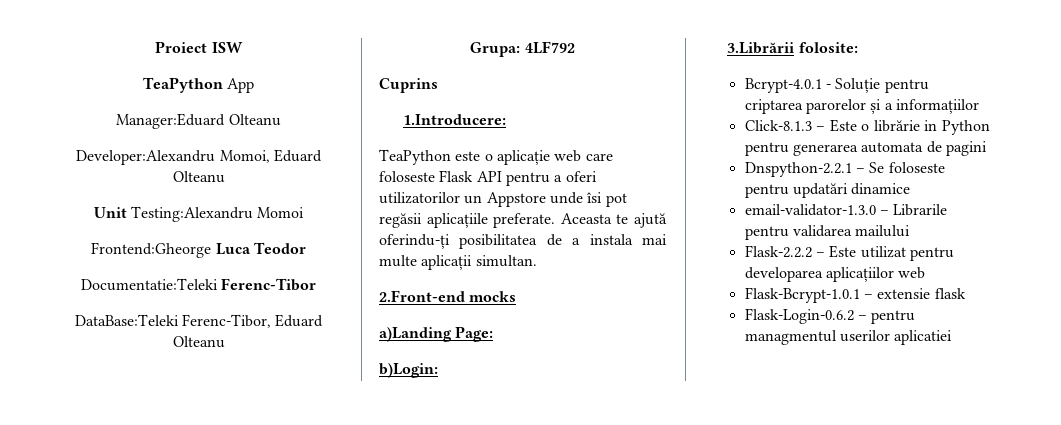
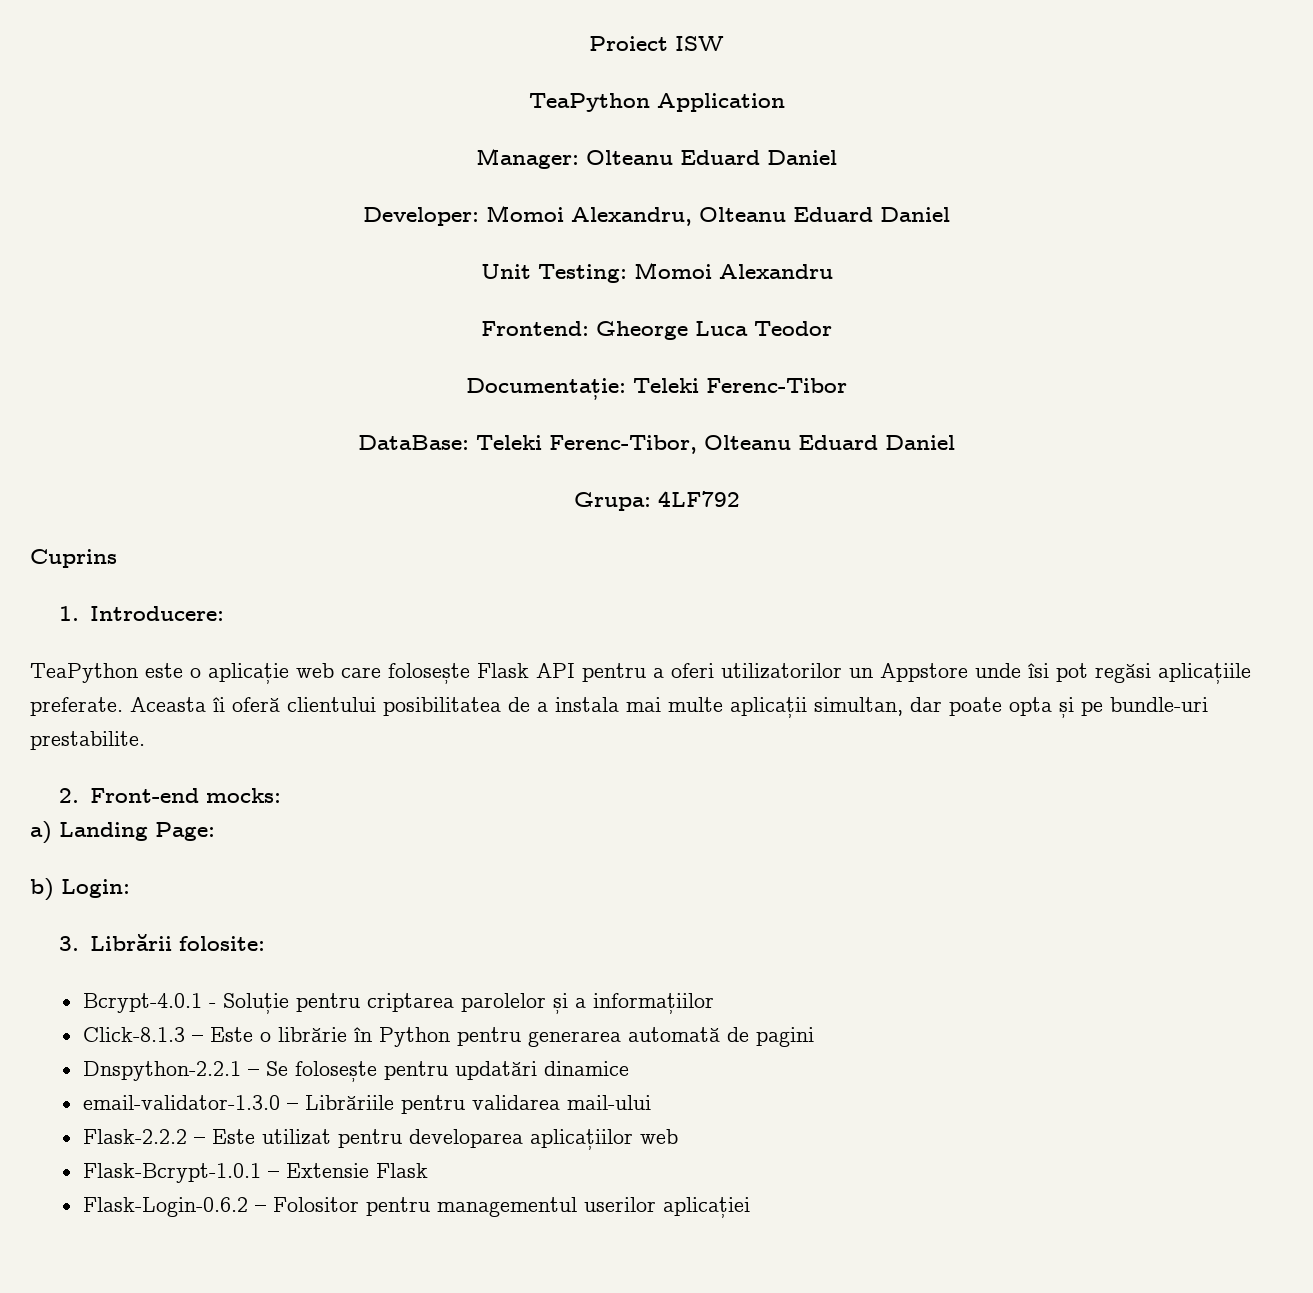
- TeaPython App
- Manager:Eduard Olteanu
- Developer:Alexandru Momoi, Eduard Olteanu
+ TeaPython Application
+ Manager: Olteanu Eduard Daniel
+ Developer: Momoi Alexandru, Olteanu Eduard Daniel
- Unit Testing:Alexandru Momoi
- Frontend:Gheorge Luca Teodor
+ Unit Testing: Momoi Alexandru
+ Frontend: Gheorge Luca Teodor
- Documentatie:Teleki Ferenc-Tibor
+ Documentație: Teleki Ferenc-Tibor
- DataBase:Teleki Ferenc-Tibor, Eduard Olteanu
+ DataBase: Teleki Ferenc-Tibor, Olteanu Eduard Daniel
- 1.Introducere:
+ 1. Introducere:
- TeaPython este o aplicație web care foloseste Flask API pentru a oferi utilizatorilor un Appstore unde îsi pot regăsii aplicațiile preferate.
+ TeaPython este o aplicație web care folosește Flask API pentru a oferi utilizatorilor un Appstore unde îsi pot regăsi aplicațiile preferate.
- Aceasta te ajută oferindu-ți posibilitatea de a instala mai multe aplicații simultan.
- 2.Front-end mocks
- a)Landing Page:
- b)Login:
- 3.Librării folosite:
+ Aceasta îi oferă clientului posibilitatea de a instala mai multe aplicații simultan, dar poate opta și pe bundle-uri prestabilite.
+ 2. Front-end mocks:
+ a) Landing Page:
+ b) Login:
+ 3. Librării folosite:
- Bcrypt-4.0.1 - Soluție pentru criptarea parorelor și a informațiilor
+ Bcrypt-4.0.1 - Soluție pentru criptarea parolelor și a informațiilor
- Click-8.1.3 – Este o librărie in Python pentru generarea automata de pagini
+ Click-8.1.3 – Este o librărie în Python pentru generarea automată de pagini
- Dnspython-2.2.1 – Se foloseste pentru updatări dinamice
+ Dnspython-2.2.1 – Se folosește pentru updatări dinamice
- email-validator-1.3.0 – Librarile pentru validarea mailului
+ email-validator-1.3.0 – Librăriile pentru validarea mail-ului
- Flask-Bcrypt-1.0.1 – extensie flask
+ Flask-Bcrypt-1.0.1 – Extensie Flask
- Flask-Login-0.6.2 – pentru managmentul userilor aplicatiei
+ Flask-Login-0.6.2 – Folositor pentru managementul userilor aplicației

